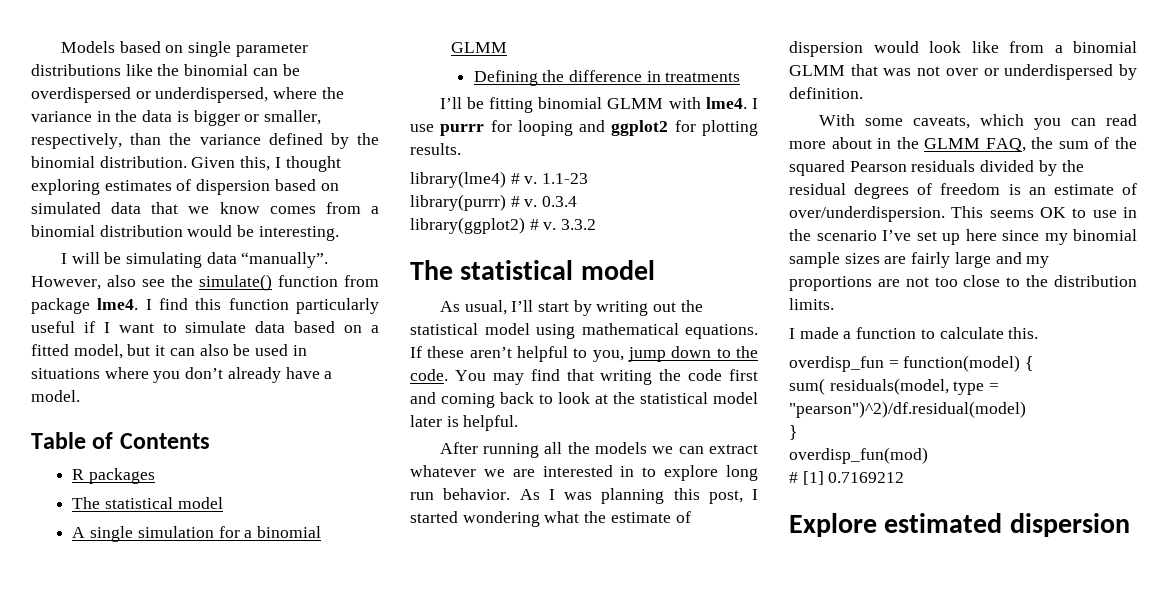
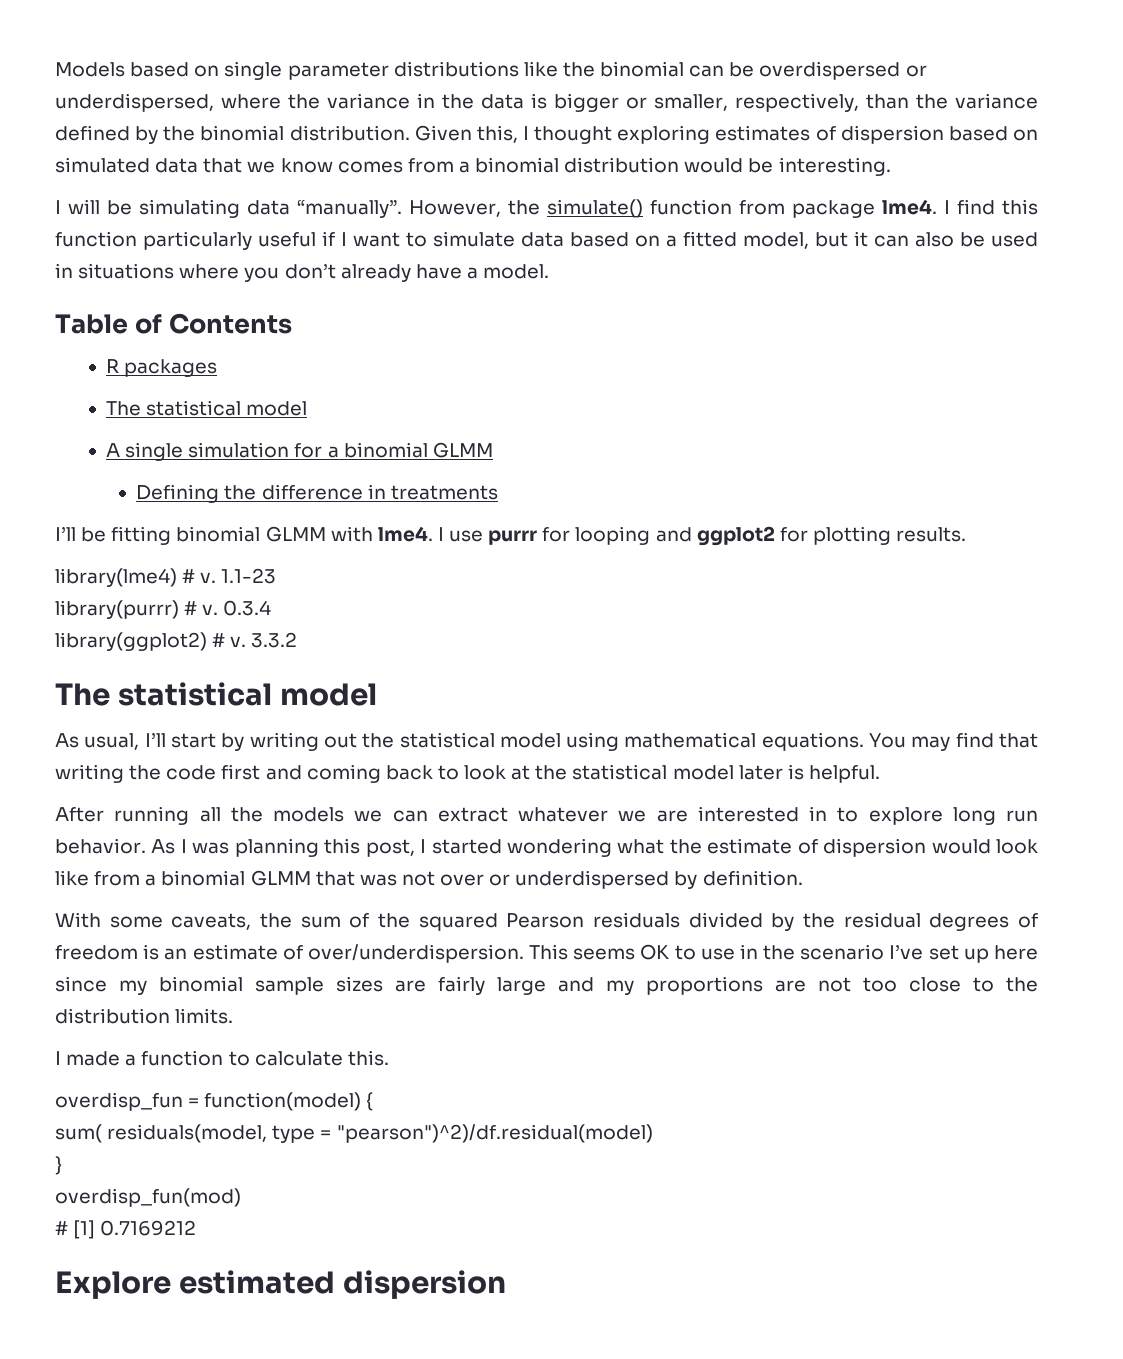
- However, also see the simulate() function from package lme4.
+ However, the simulate() function from package lme4.
- If these aren’t helpful to you, jump down to the code.
- With some caveats, which you can read more about in the GLMM FAQ, the sum of the squared Pearson residuals divided by the residual degrees of freedom is an estimate of over/underdispersion.
+ With some caveats, the sum of the squared Pearson residuals divided by the residual degrees of freedom is an estimate of over/underdispersion.

